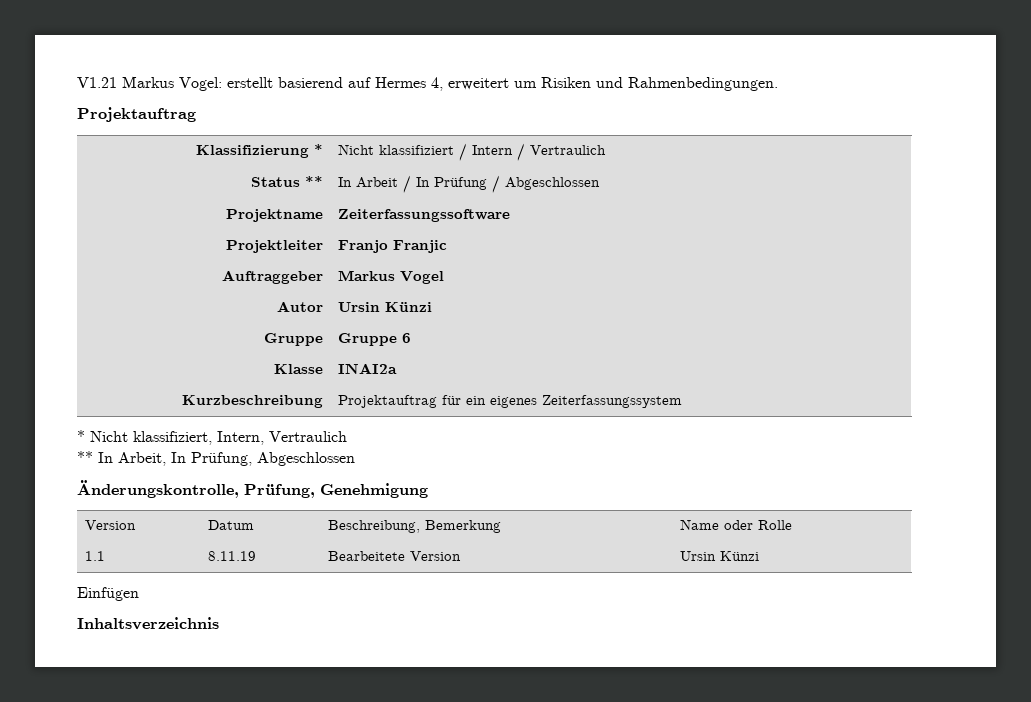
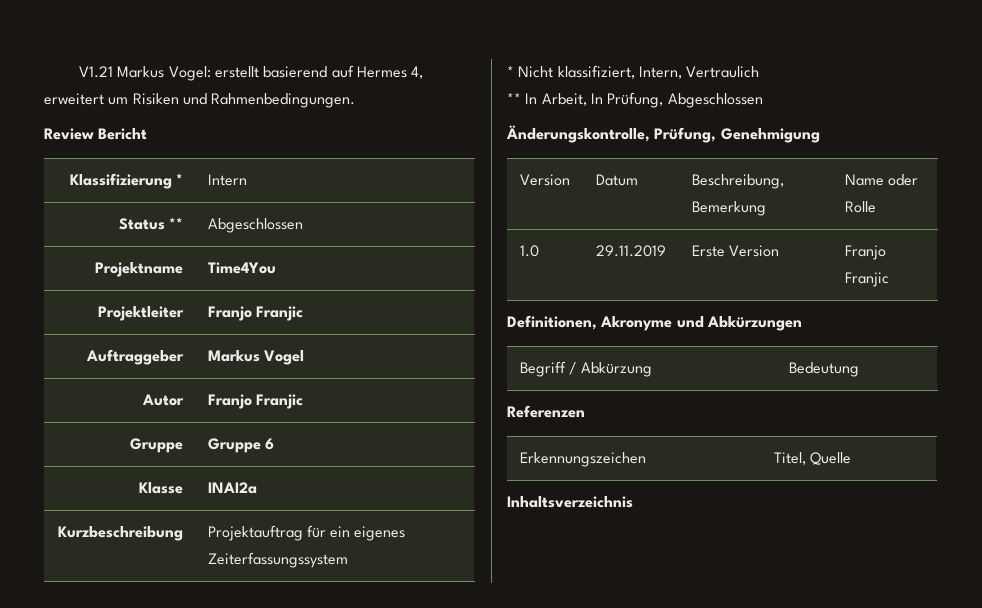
  V1.21 Markus Vogel: erstellt basierend auf Hermes 4, erweitert um Risiken und Rahmenbedingungen.
- Projektauftrag
+ Review Bericht
- Klassifizierung * | Nicht klassifiziert / Intern / Vertraulich
+ Klassifizierung * | Intern
- Status ** | In Arbeit / In Prüfung / Abgeschlossen
+ Status ** | Abgeschlossen
- Projektname | Zeiterfassungssoftware
+ Projektname | Time4You
- Autor | Ursin Künzi
+ Autor | Franjo Franjic
- 1.1 | 8.11.19 | Bearbeitete Version | Ursin Künzi
- Einfügen
+ 1.0 | 29.11.2019 | Erste Version | Franjo Franjic
+ Definitionen, Akronyme und Abkürzungen
+ Begriff / Abkürzung | Bedeutung
+ Referenzen
+ Erkennungszeichen | Titel, Quelle

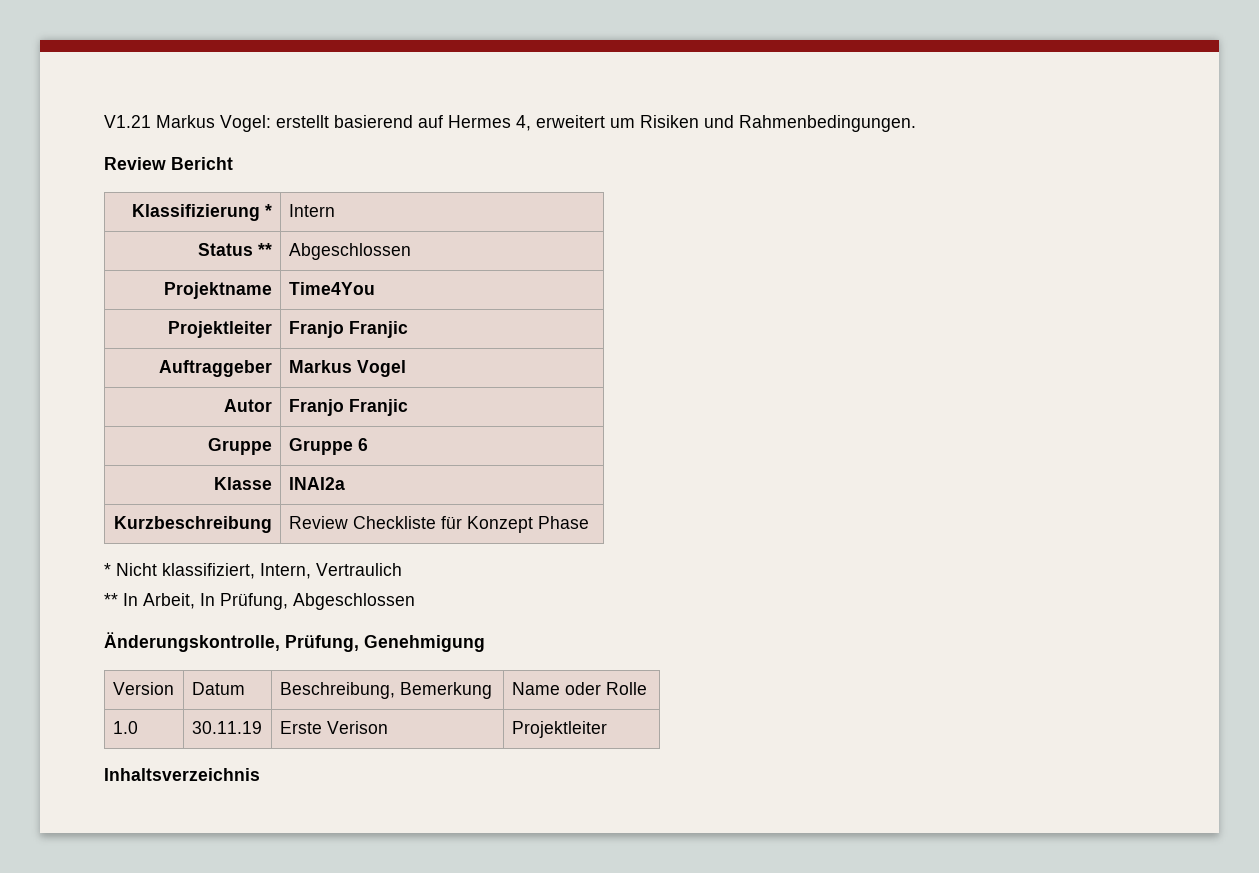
- Kurzbeschreibung | Projektauftrag für ein eigenes Zeiterfassungssystem
+ Kurzbeschreibung | Review Checkliste für Konzept Phase
- 1.0 | 29.11.2019 | Erste Version | Franjo Franjic
- Definitionen, Akronyme und Abkürzungen
- Begriff / Abkürzung | Bedeutung
- Referenzen
- Erkennungszeichen | Titel, Quelle
+ 1.0 | 30.11.19 | Erste Verison | Projektleiter

